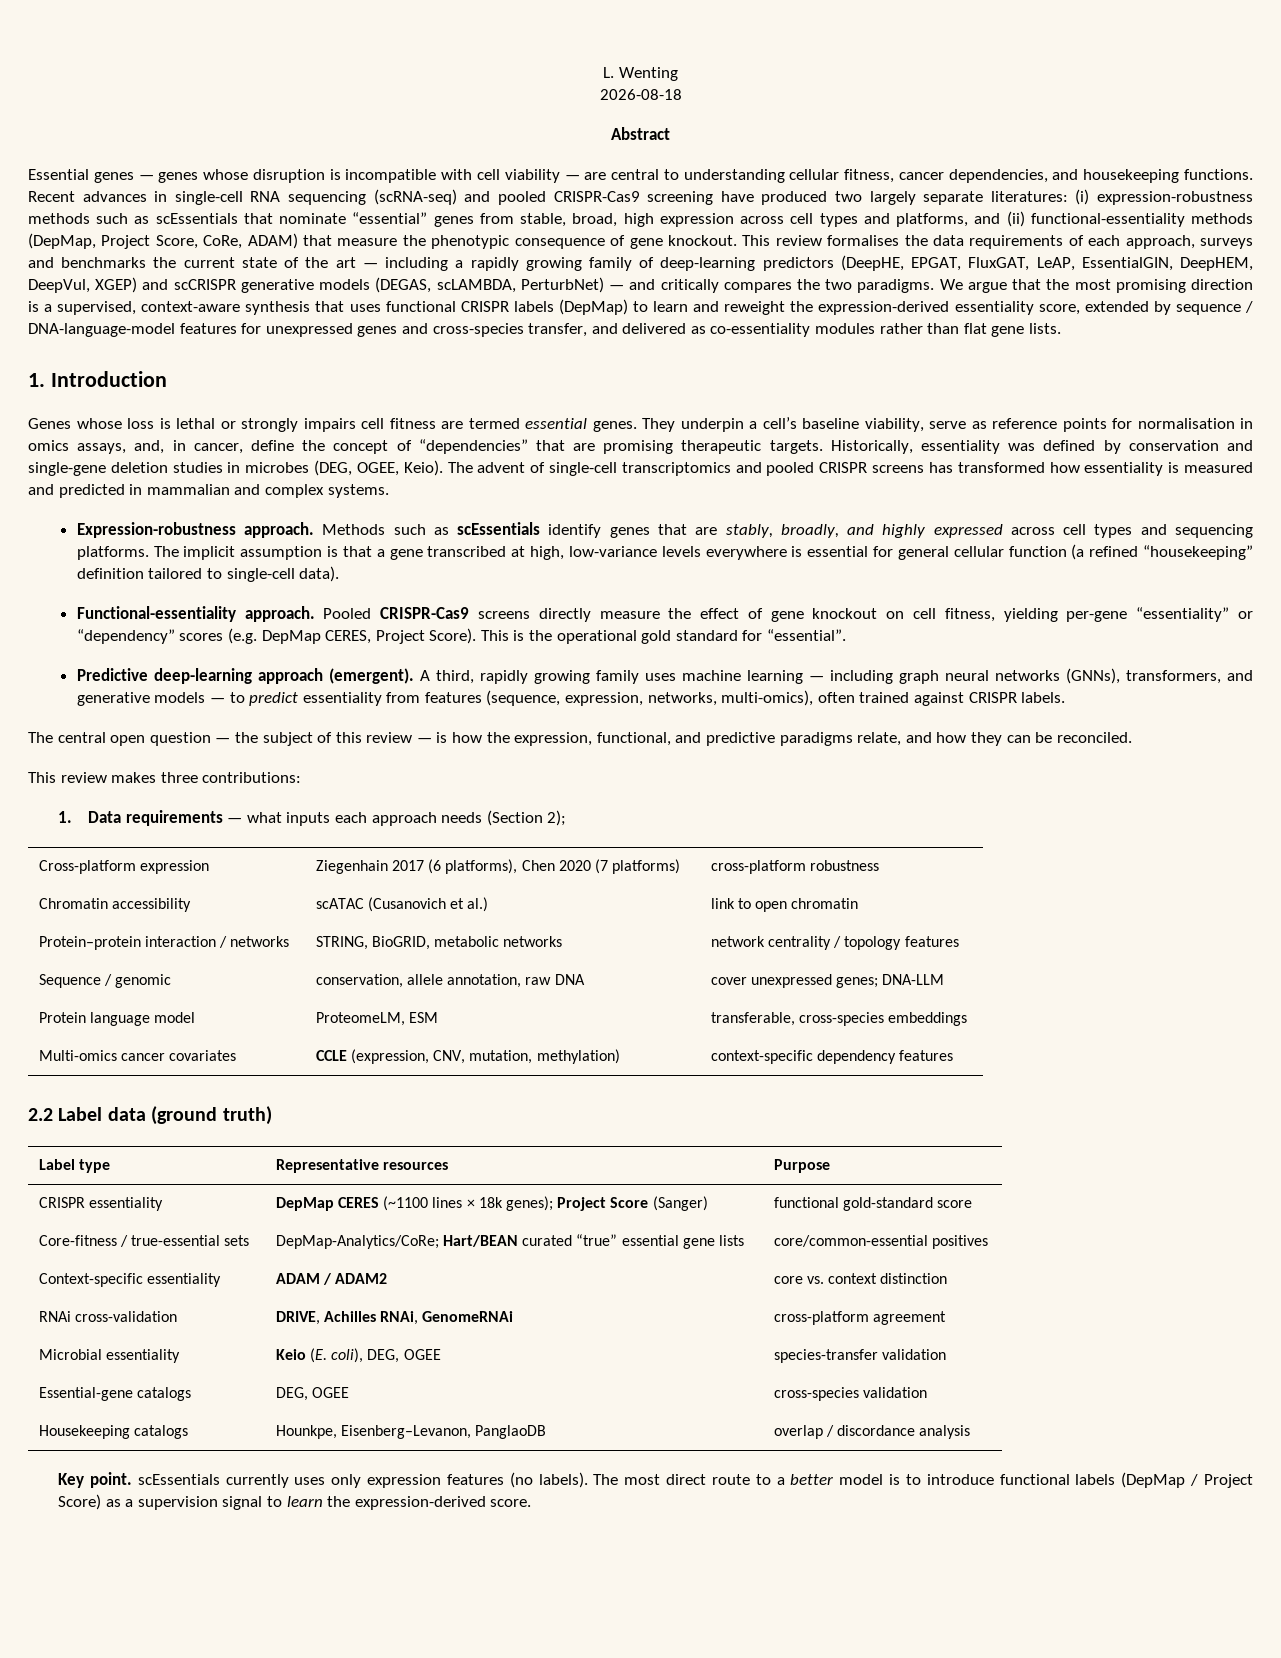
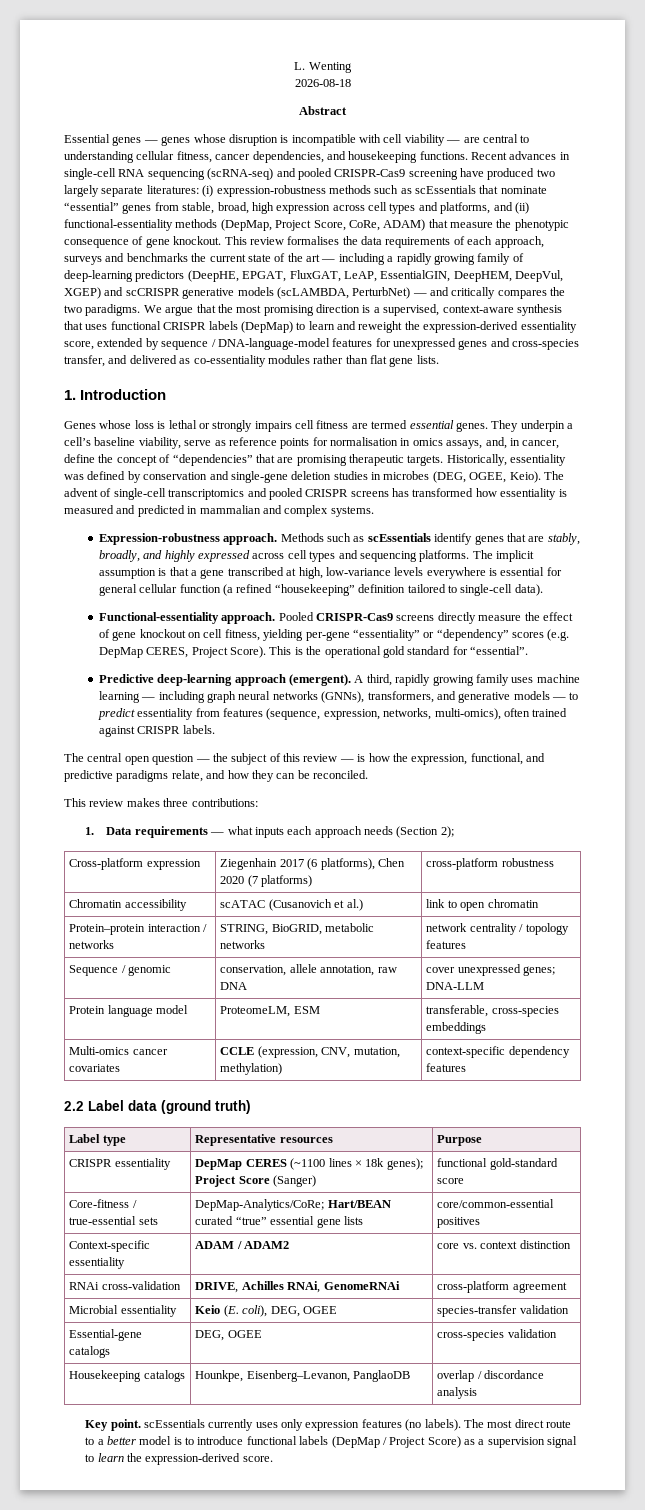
- This review formalises the data requirements of each approach, surveys and benchmarks the current state of the art — including a rapidly growing family of deep-learning predictors (DeepHE, EPGAT, FluxGAT, LeAP, EssentialGIN, DeepHEM, DeepVul, XGEP) and scCRISPR generative models (DEGAS, scLAMBDA, PerturbNet) — and critically compares the two paradigms.
+ This review formalises the data requirements of each approach, surveys and benchmarks the current state of the art — including a rapidly growing family of deep-learning predictors (DeepHE, EPGAT, FluxGAT, LeAP, EssentialGIN, DeepHEM, DeepVul, XGEP) and scCRISPR generative models (scLAMBDA, PerturbNet) — and critically compares the two paradigms.

